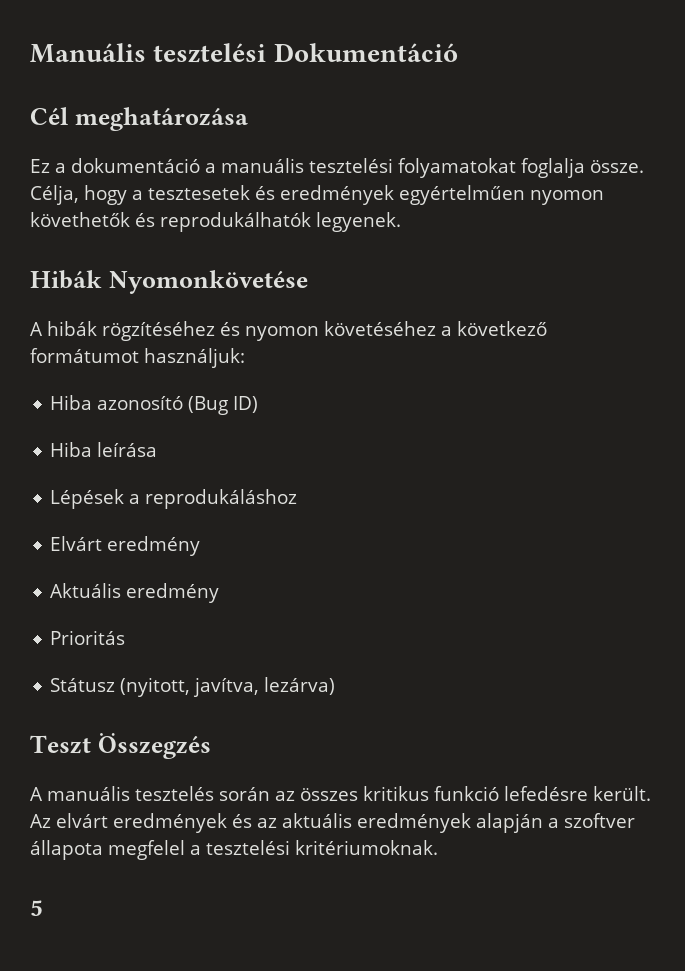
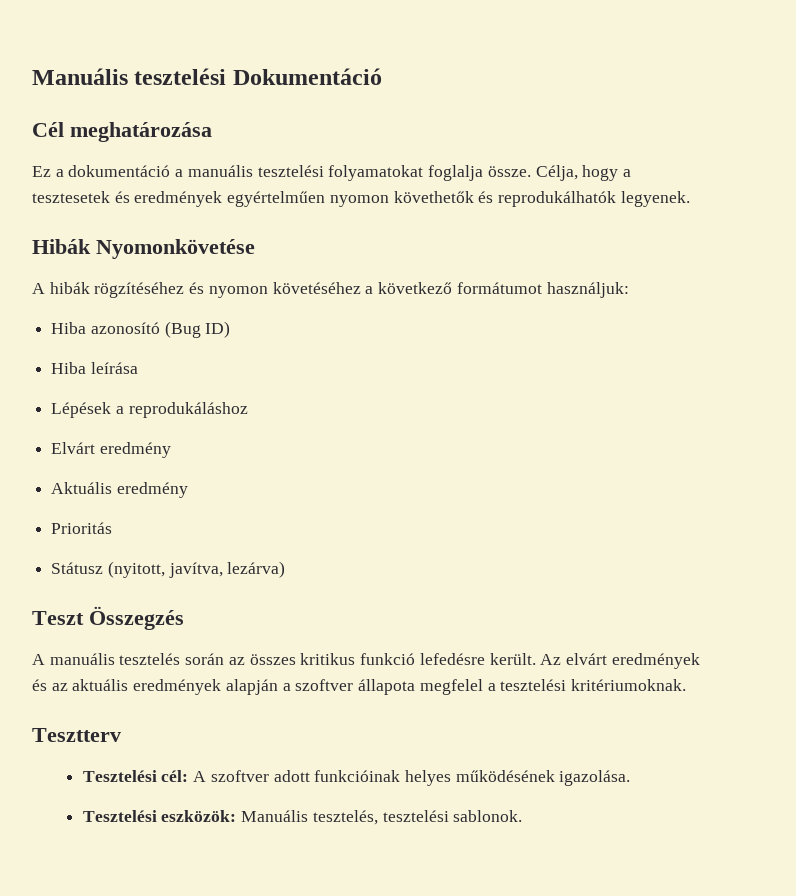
- 5
+ Tesztterv
+ Tesztelési cél: A szoftver adott funkcióinak helyes működésének igazolása.
+ Tesztelési eszközök: Manuális tesztelés, tesztelési sablonok.

